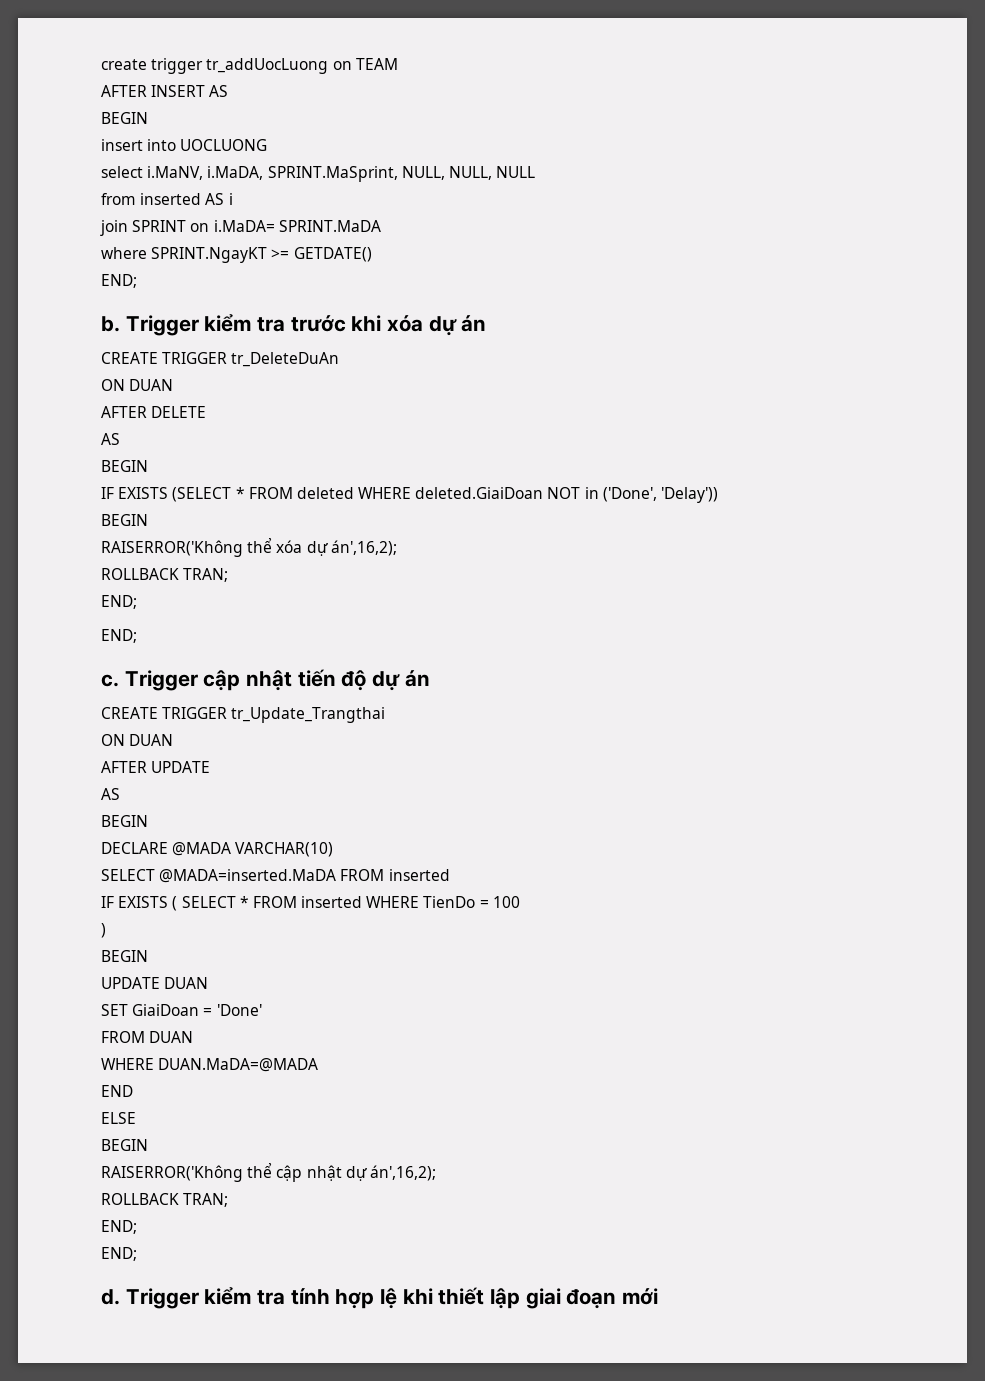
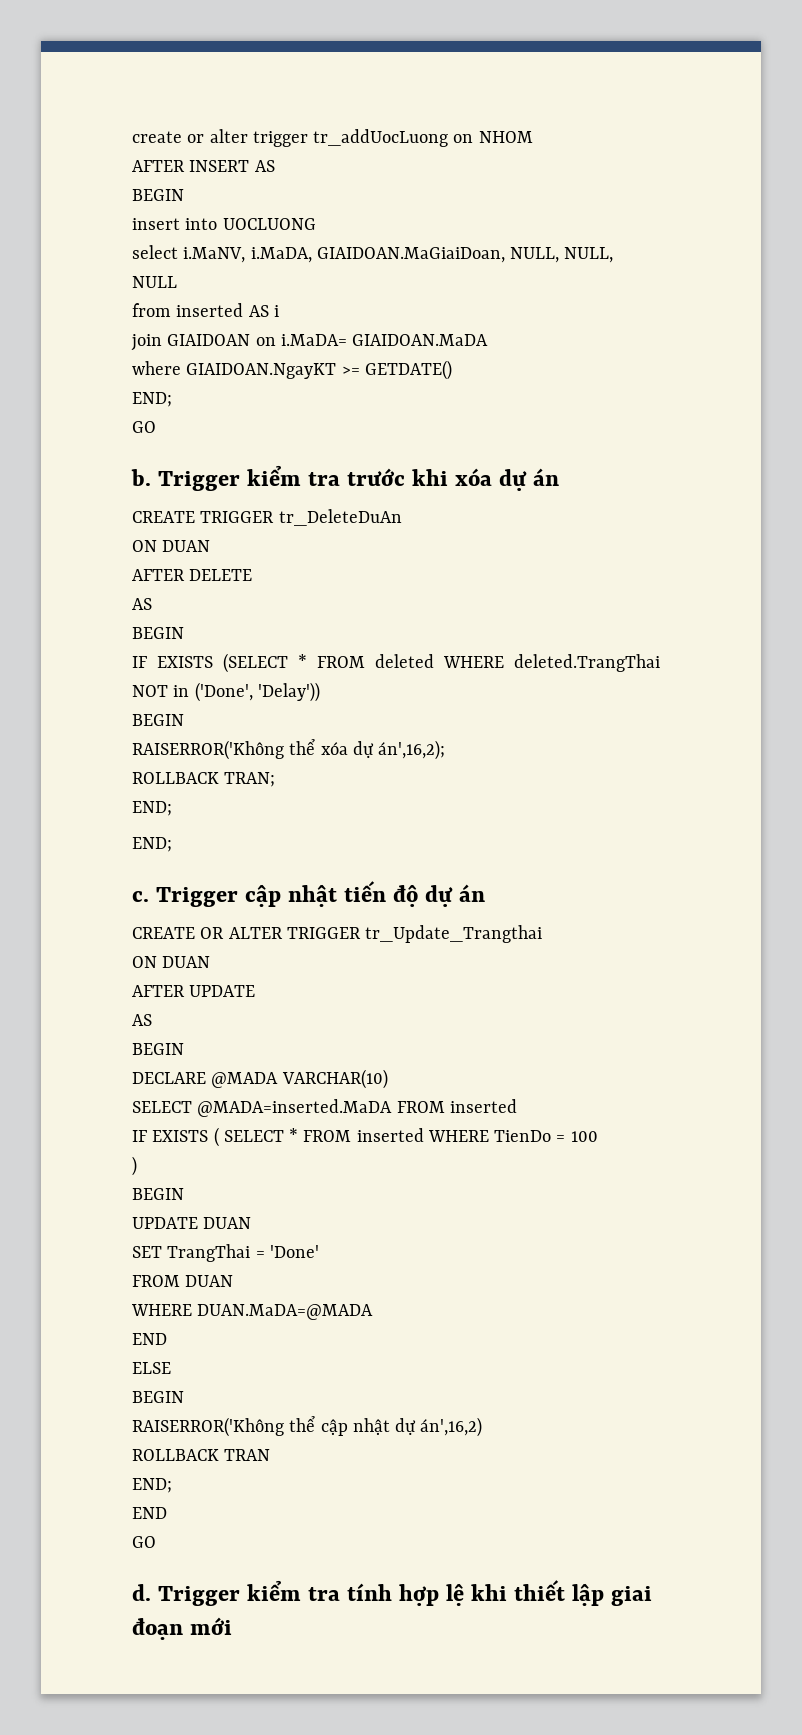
- create trigger tr_addUocLuong on TEAM
+ create or alter trigger tr_addUocLuong on NHOM
- select i.MaNV, i.MaDA, SPRINT.MaSprint, NULL, NULL, NULL
+ select i.MaNV, i.MaDA, GIAIDOAN.MaGiaiDoan, NULL, NULL, NULL
- join SPRINT on i.MaDA= SPRINT.MaDA
+ join GIAIDOAN on i.MaDA= GIAIDOAN.MaDA
- where SPRINT.NgayKT >= GETDATE()
+ where GIAIDOAN.NgayKT >= GETDATE()
  END;
+ GO
- IF EXISTS (SELECT * FROM deleted WHERE deleted.GiaiDoan NOT in ('Done', 'Delay'))
+ IF EXISTS (SELECT * FROM deleted WHERE deleted.TrangThai NOT in ('Done', 'Delay'))
- CREATE TRIGGER tr_Update_Trangthai
+ CREATE OR ALTER TRIGGER tr_Update_Trangthai
- SET GiaiDoan = 'Done'
+ SET TrangThai = 'Done'
- RAISERROR('Không thể cập nhật dự án',16,2);
- ROLLBACK TRAN;
+ RAISERROR('Không thể cập nhật dự án',16,2)
+ ROLLBACK TRAN
  END;
- END;
+ END
+ GO

